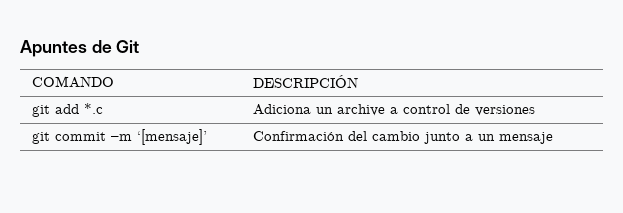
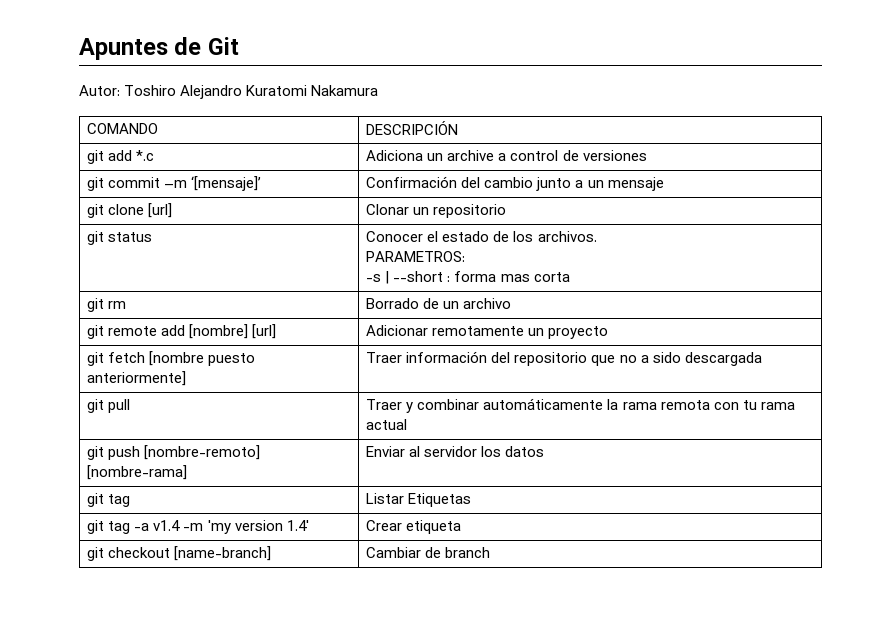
+ Autor: Toshiro Alejandro Kuratomi Nakamura
+ git clone [url] | Clonar un repositorio
+ git status | Conocer el estado de los archivos.
+ PARAMETROS:
+ -s | --short : forma mas corta
+ git rm | Borrado de un archivo
+ git remote add [nombre] [url] | Adicionar remotamente un proyecto
+ git fetch [nombre puesto anteriormente] | Traer información del repositorio que no a sido descargada
+ git pull | Traer y combinar automáticamente la rama remota con tu rama actual
+ git push [nombre-remoto] [nombre-rama] | Enviar al servidor los datos
+ git tag | Listar Etiquetas
+ git tag -a v1.4 -m 'my version 1.4' | Crear etiqueta
+ git checkout [name-branch] | Cambiar de branch

